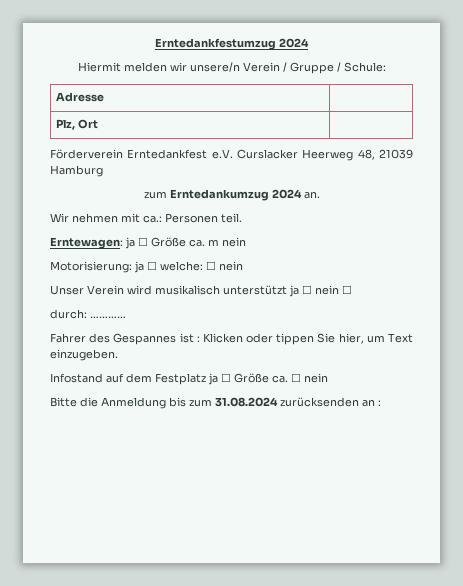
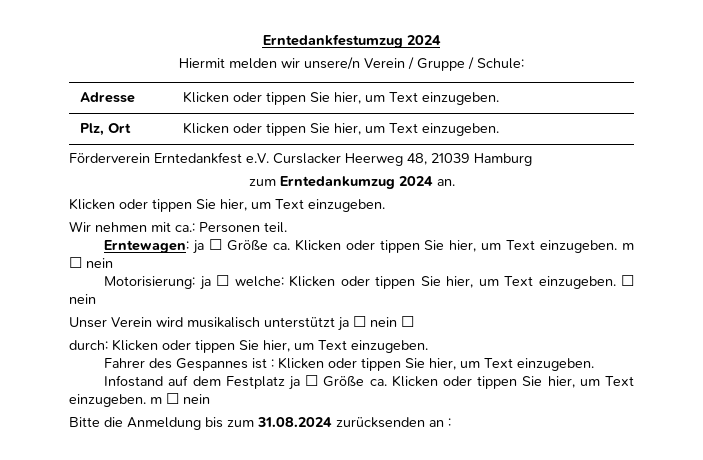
- Adresse |
- Plz, Ort |
+ Adresse | Klicken oder tippen Sie hier, um Text einzugeben.
+ Plz, Ort | Klicken oder tippen Sie hier, um Text einzugeben.
  zum Erntedankumzug 2024 an.
+ Klicken oder tippen Sie hier, um Text einzugeben.
- Erntewagen: ja ☐ Größe ca. m nein
+ Erntewagen: ja ☐ Größe ca. Klicken oder tippen Sie hier, um Text einzugeben. m ☐ nein
- Motorisierung: ja ☐ welche: ☐ nein
+ Motorisierung: ja ☐ welche: Klicken oder tippen Sie hier, um Text einzugeben. ☐ nein
- durch: …………
+ durch: Klicken oder tippen Sie hier, um Text einzugeben.
- Infostand auf dem Festplatz ja ☐ Größe ca. ☐ nein
+ Infostand auf dem Festplatz ja ☐ Größe ca. Klicken oder tippen Sie hier, um Text einzugeben. m ☐ nein

